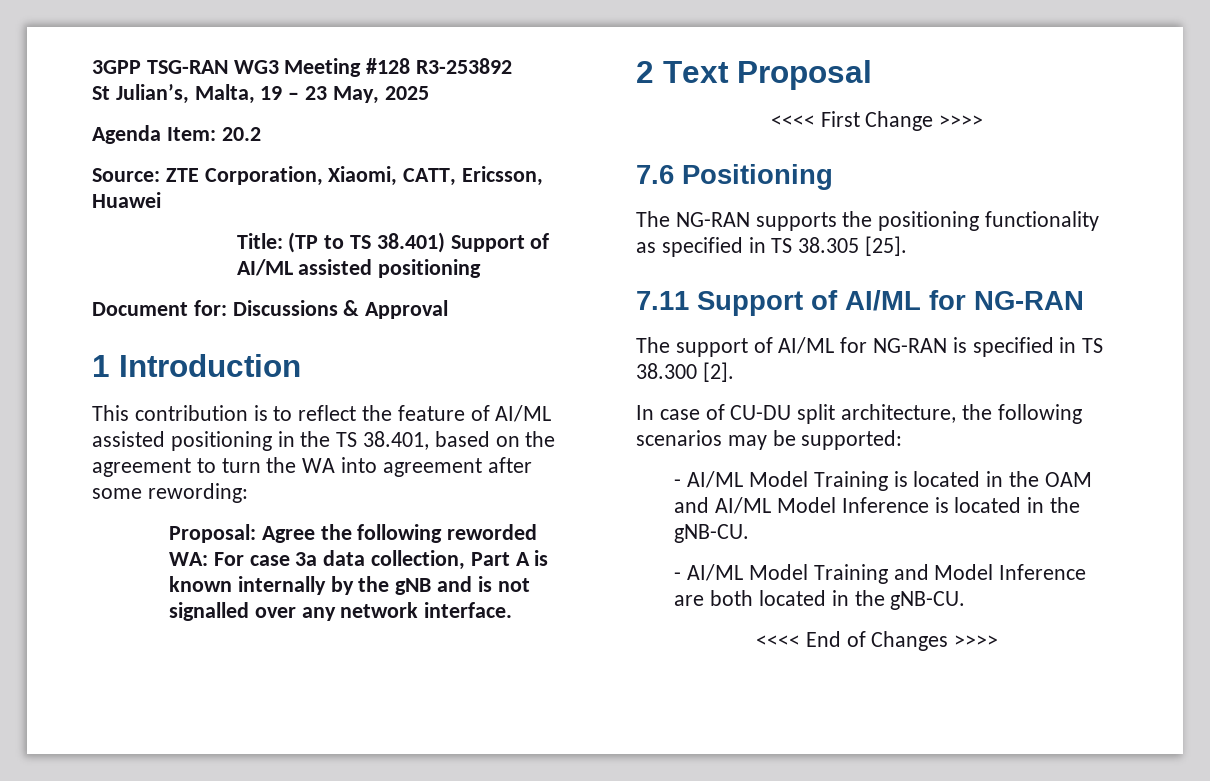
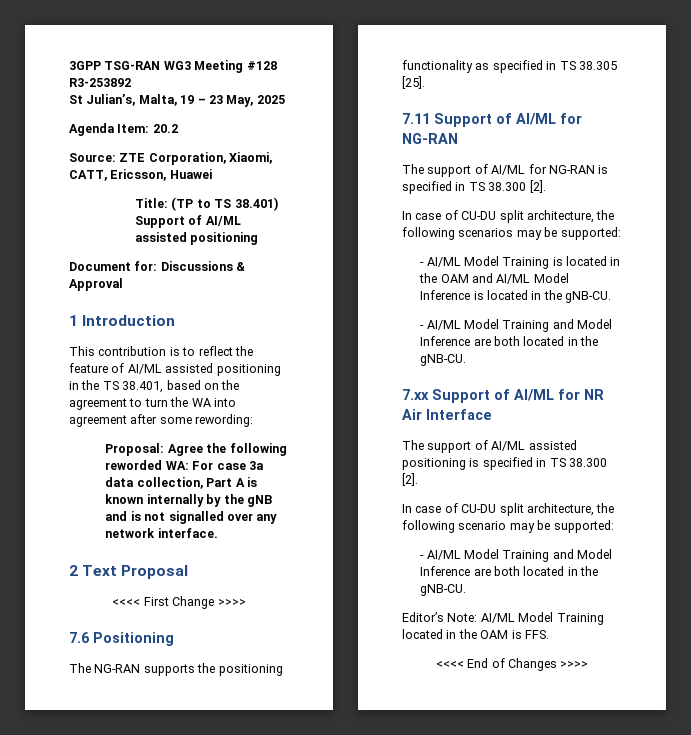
+ 7.xx Support of AI/ML for NR Air Interface
+ The support of AI/ML assisted positioning is specified in TS 38.300 [2].
+ In case of CU-DU split architecture, the following scenario may be supported:
+ - AI/ML Model Training and Model Inference are both located in the gNB-CU.
+ Editor’s Note: AI/ML Model Training located in the OAM is FFS.

